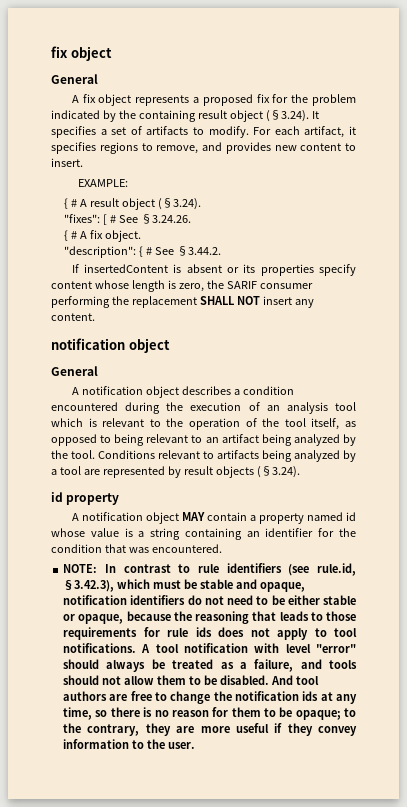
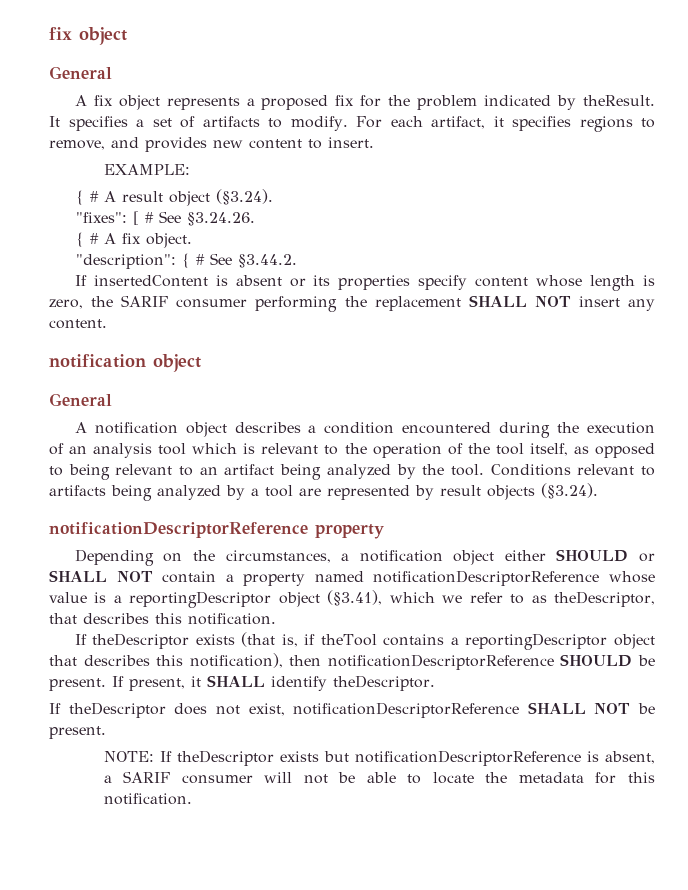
- A fix object represents a proposed fix for the problem indicated by the containing result object (§3.24). It specifies a set of artifacts to modify.
+ A fix object represents a proposed fix for the problem indicated by theResult. It specifies a set of artifacts to modify.
- id property
+ notificationDescriptorReference property
- A notification object MAY contain a property named id whose value is a string containing an identifier for the condition that was encountered.
- NOTE: In contrast to rule identifiers (see rule.id, §3.42.3), which must be stable and opaque, notification identifiers do not need to be either stable or opaque, because the reasoning that leads to those requirements for rule ids does not apply to tool notifications. A tool notification with level "error" should always be treated as a failure, and tools should not allow them to be disabled. And tool authors are free to change the notification ids at any time, so there is no reason for them to be opaque; to the contrary, they are more useful if they convey information to the user.
+ Depending on the circumstances, a notification object either SHOULD or SHALL NOT contain a property named notificationDescriptorReference whose value is a reportingDescriptor object (§3.41), which we refer to as theDescriptor, that describes this notification.
+ If theDescriptor exists (that is, if theTool contains a reportingDescriptor object that describes this notification), then notificationDescriptorReference SHOULD be present. If present, it SHALL identify theDescriptor.
+ If theDescriptor does not exist, notificationDescriptorReference SHALL NOT be present.
+ NOTE: If theDescriptor exists but notificationDescriptorReference is absent, a SARIF consumer will not be able to locate the metadata for this notification.

